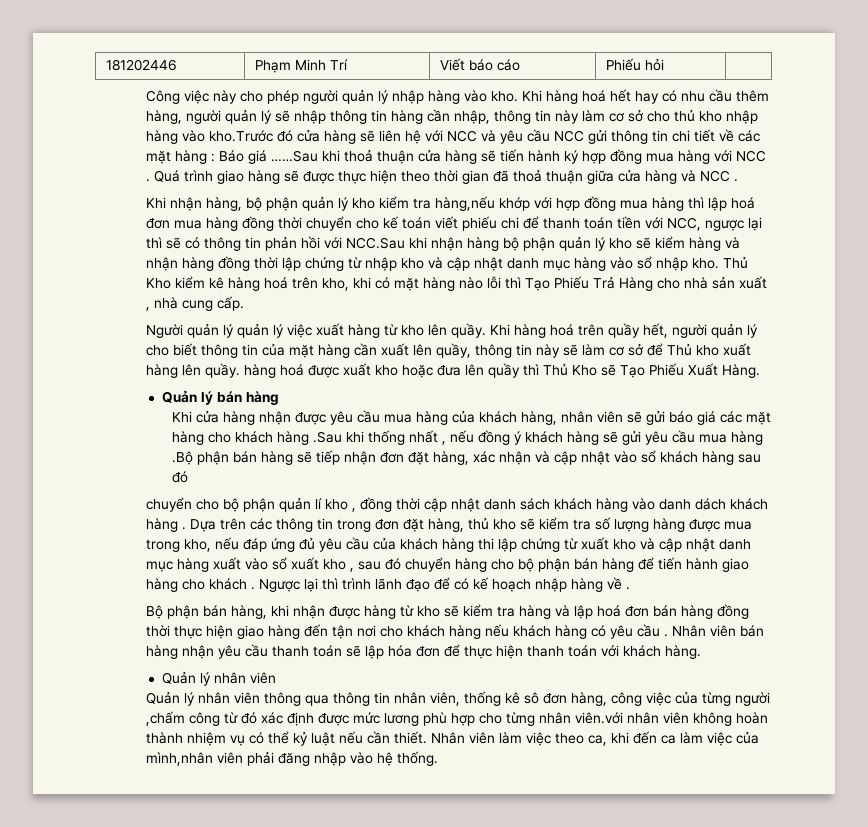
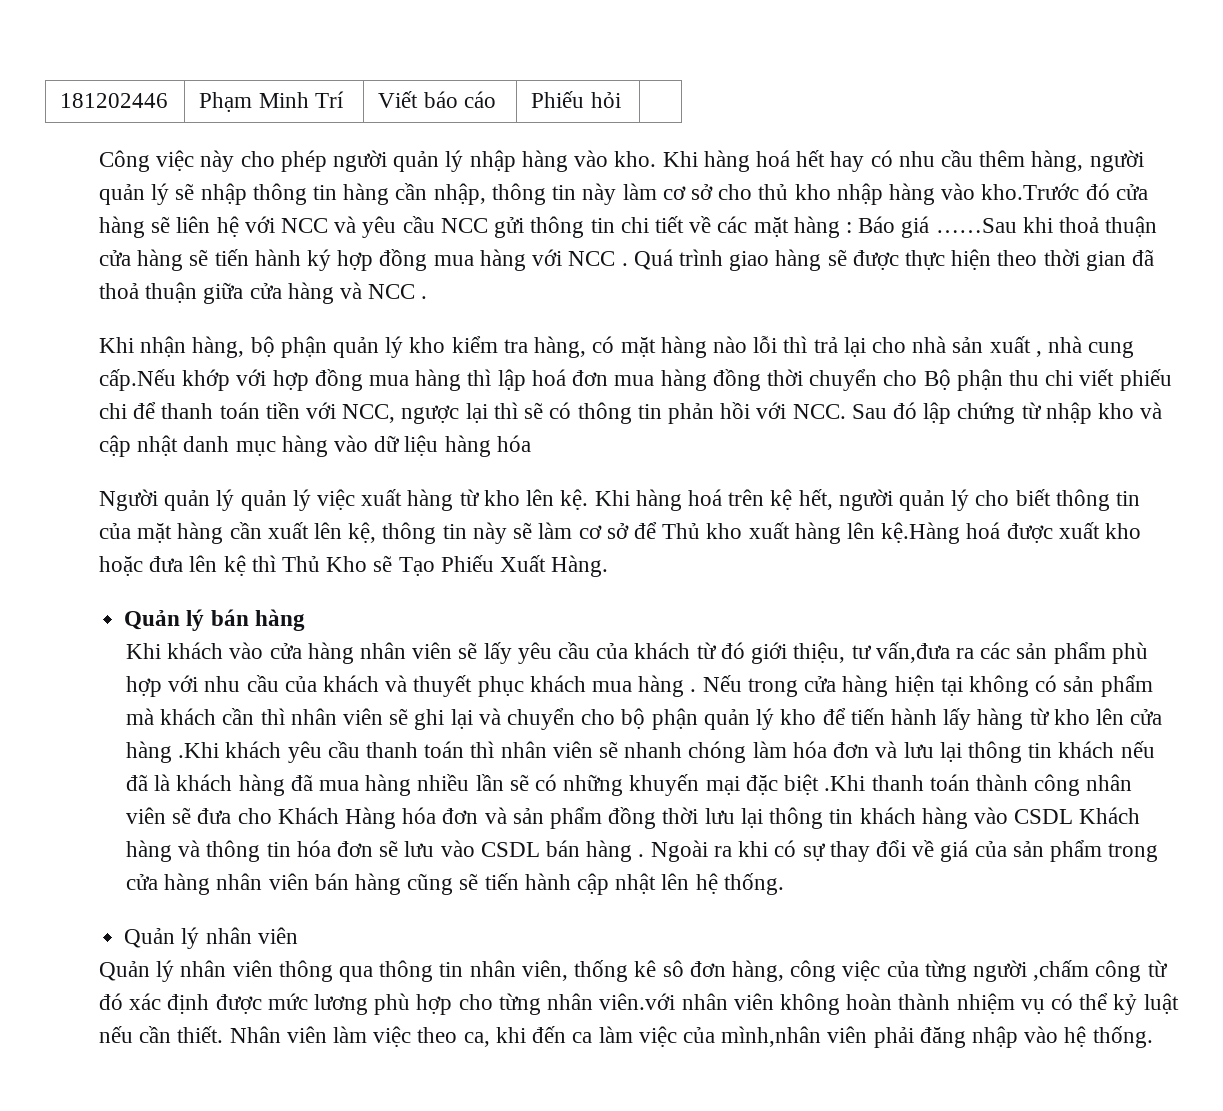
- Khi nhận hàng, bộ phận quản lý kho kiểm tra hàng,nếu khớp với hợp đồng mua hàng thì lập hoá đơn mua hàng đồng thời chuyển cho kế toán viết phiếu chi để thanh toán tiền với NCC, ngược lại thì sẽ có thông tin phản hồi với NCC.Sau khi nhận hàng bộ phận quản lý kho sẽ kiểm hàng và nhận hàng đồng thời lập chứng từ nhập kho và cập nhật danh mục hàng vào sổ nhập kho. Thủ Kho kiểm kê hàng hoá trên kho, khi có mặt hàng nào lỗi thì Tạo Phiếu Trả Hàng cho nhà sản xuất , nhà cung cấp.
+ Khi nhận hàng, bộ phận quản lý kho kiểm tra hàng, có mặt hàng nào lỗi thì trả lại cho nhà sản xuất , nhà cung cấp.Nếu khớp với hợp đồng mua hàng thì lập hoá đơn mua hàng đồng thời chuyển cho Bộ phận thu chi viết phiếu chi để thanh toán tiền với NCC, ngược lại thì sẽ có thông tin phản hồi với NCC. Sau đó lập chứng từ nhập kho và cập nhật danh mục hàng vào dữ liệu hàng hóa
- Người quản lý quản lý việc xuất hàng từ kho lên quầy.
+ Người quản lý quản lý việc xuất hàng từ kho lên kệ.
- Khi hàng hoá trên quầy hết, người quản lý cho biết thông tin của mặt hàng cần xuất lên quầy, thông tin này sẽ làm cơ sở để Thủ kho xuất hàng lên quầy. hàng hoá được xuất kho hoặc đưa lên quầy thì Thủ Kho sẽ Tạo Phiếu Xuất Hàng.
+ Khi hàng hoá trên kệ hết, người quản lý cho biết thông tin của mặt hàng cần xuất lên kệ, thông tin này sẽ làm cơ sở để Thủ kho xuất hàng lên kệ.Hàng hoá được xuất kho hoặc đưa lên kệ thì Thủ Kho sẽ Tạo Phiếu Xuất Hàng.
- Khi cửa hàng nhận được yêu cầu mua hàng của khách hàng, nhân viên sẽ gửi báo giá các mặt hàng cho khách hàng .Sau khi thống nhất , nếu đồng ý khách hàng sẽ gửi yêu cầu mua hàng .Bộ phận bán hàng sẽ tiếp nhận đơn đặt hàng, xác nhận và cập nhật vào sổ khách hàng sau đó
- chuyển cho bộ phận quản lí kho , đồng thời cập nhật danh sách khách hàng vào danh dách khách hàng . Dựa trên các thông tin trong đơn đặt hàng, thủ kho sẽ kiểm tra số lượng hàng được mua trong kho, nếu đáp ứng đủ yêu cầu của khách hàng thi lập chứng từ xuất kho và cập nhật danh mục hàng xuất vào sổ xuất kho , sau đó chuyển hàng cho bộ phận bán hàng để tiến hành giao hàng cho khách . Ngược lại thì trình lãnh đạo để có kế hoạch nhập hàng về .
- Bộ phận bán hàng, khi nhận được hàng từ kho sẽ kiểm tra hàng và lập hoá đơn bán hàng đồng thời thực hiện giao hàng đến tận nơi cho khách hàng nếu khách hàng có yêu cầu . Nhân viên bán hàng nhận yêu cầu thanh toán sẽ lập hóa đơn để thực hiện thanh toán với khách hàng.
+ Khi khách vào cửa hàng nhân viên sẽ lấy yêu cầu của khách từ đó giới thiệu, tư vấn,đưa ra các sản phẩm phù hợp với nhu cầu của khách và thuyết phục khách mua hàng . Nếu trong cửa hàng hiện tại không có sản phẩm mà khách cần thì nhân viên sẽ ghi lại và chuyển cho bộ phận quản lý kho để tiến hành lấy hàng từ kho lên cửa hàng .Khi khách yêu cầu thanh toán thì nhân viên sẽ nhanh chóng làm hóa đơn và lưu lại thông tin khách nếu đã là khách hàng đã mua hàng nhiều lần sẽ có những khuyến mại đặc biệt .Khi thanh toán thành công nhân viên sẽ đưa cho Khách Hàng hóa đơn và sản phẩm đồng thời lưu lại thông tin khách hàng vào CSDL Khách hàng và thông tin hóa đơn sẽ lưu vào CSDL bán hàng . Ngoài ra khi có sự thay đổi về giá của sản phẩm trong cửa hàng nhân viên bán hàng cũng sẽ tiến hành cập nhật lên hệ thống.

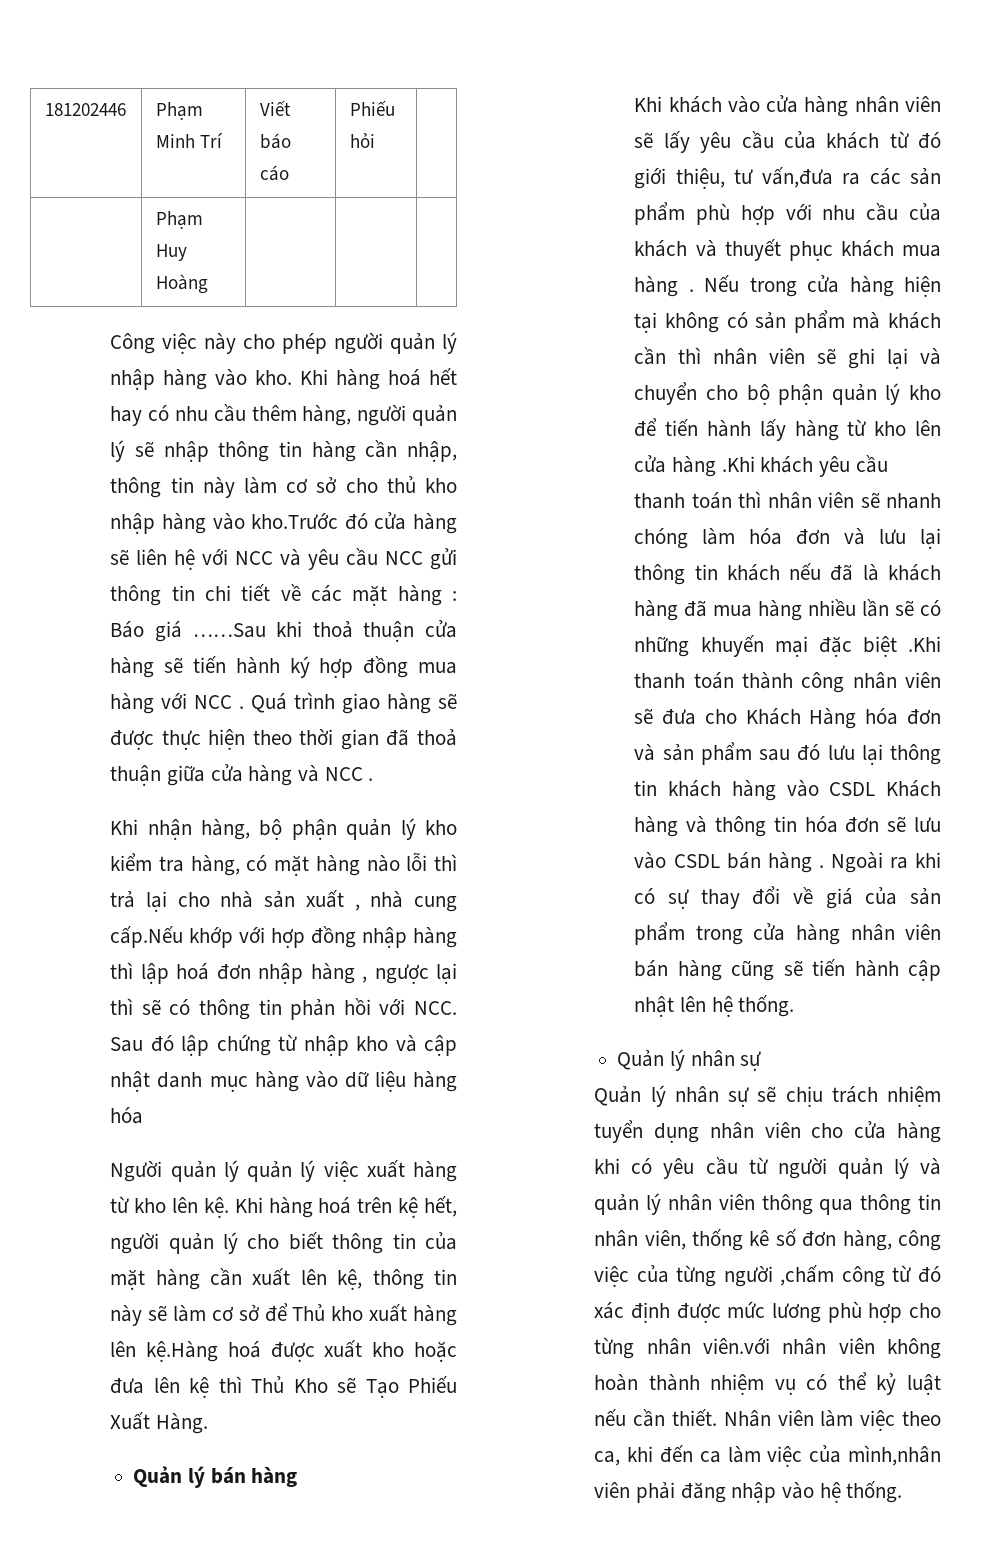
+ | Phạm Huy Hoàng | | |
- Khi nhận hàng, bộ phận quản lý kho kiểm tra hàng, có mặt hàng nào lỗi thì trả lại cho nhà sản xuất , nhà cung cấp.Nếu khớp với hợp đồng mua hàng thì lập hoá đơn mua hàng đồng thời chuyển cho Bộ phận thu chi viết phiếu chi để thanh toán tiền với NCC, ngược lại thì sẽ có thông tin phản hồi với NCC. Sau đó lập chứng từ nhập kho và cập nhật danh mục hàng vào dữ liệu hàng hóa
+ Khi nhận hàng, bộ phận quản lý kho kiểm tra hàng, có mặt hàng nào lỗi thì trả lại cho nhà sản xuất , nhà cung cấp.Nếu khớp với hợp đồng nhập hàng thì lập hoá đơn nhập hàng , ngược lại thì sẽ có thông tin phản hồi với NCC. Sau đó lập chứng từ nhập kho và cập nhật danh mục hàng vào dữ liệu hàng hóa
- Nếu trong cửa hàng hiện tại không có sản phẩm mà khách cần thì nhân viên sẽ ghi lại và chuyển cho bộ phận quản lý kho để tiến hành lấy hàng từ kho lên cửa hàng .Khi khách yêu cầu thanh toán thì nhân viên sẽ nhanh chóng làm hóa đơn và lưu lại thông tin khách nếu đã là khách hàng đã mua hàng nhiều lần sẽ có những khuyến mại đặc biệt .Khi thanh toán thành công nhân viên sẽ đưa cho Khách Hàng hóa đơn và sản phẩm đồng thời lưu lại thông tin khách hàng vào CSDL Khách hàng và thông tin hóa đơn sẽ lưu vào CSDL bán hàng .
+ Nếu trong cửa hàng hiện tại không có sản phẩm mà khách cần thì nhân viên sẽ ghi lại và chuyển cho bộ phận quản lý kho để tiến hành lấy hàng từ kho lên cửa hàng .Khi khách yêu cầu thanh toán thì nhân viên sẽ nhanh chóng làm hóa đơn và lưu lại thông tin khách nếu đã là khách hàng đã mua hàng nhiều lần sẽ có những khuyến mại đặc biệt .Khi thanh toán thành công nhân viên sẽ đưa cho Khách Hàng hóa đơn và sản phẩm sau đó lưu lại thông tin khách hàng vào CSDL Khách hàng và thông tin hóa đơn sẽ lưu vào CSDL bán hàng .
  Ngoài ra khi có sự thay đổi về giá của sản phẩm trong cửa hàng nhân viên bán hàng cũng sẽ tiến hành cập nhật lên hệ thống.
- Quản lý nhân viên
- Quản lý nhân viên thông qua thông tin nhân viên, thống kê sô đơn hàng, công việc của từng người ,chấm công từ đó xác định được mức lương phù hợp cho từng nhân viên.với nhân viên không hoàn thành nhiệm vụ có thể kỷ luật nếu cần thiết.
+ Quản lý nhân sự
+ Quản lý nhân sự sẽ chịu trách nhiệm tuyển dụng nhân viên cho cửa hàng khi có yêu cầu từ người quản lý và quản lý nhân viên thông qua thông tin nhân viên, thống kê số đơn hàng, công việc của từng người ,chấm công từ đó xác định được mức lương phù hợp cho từng nhân viên.với nhân viên không hoàn thành nhiệm vụ có thể kỷ luật nếu cần thiết.

